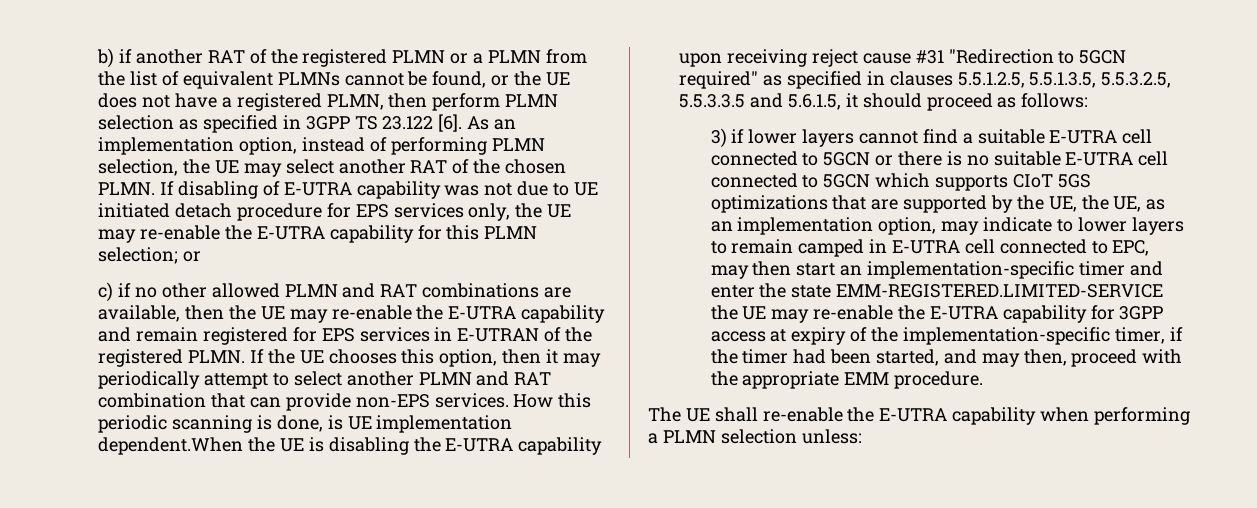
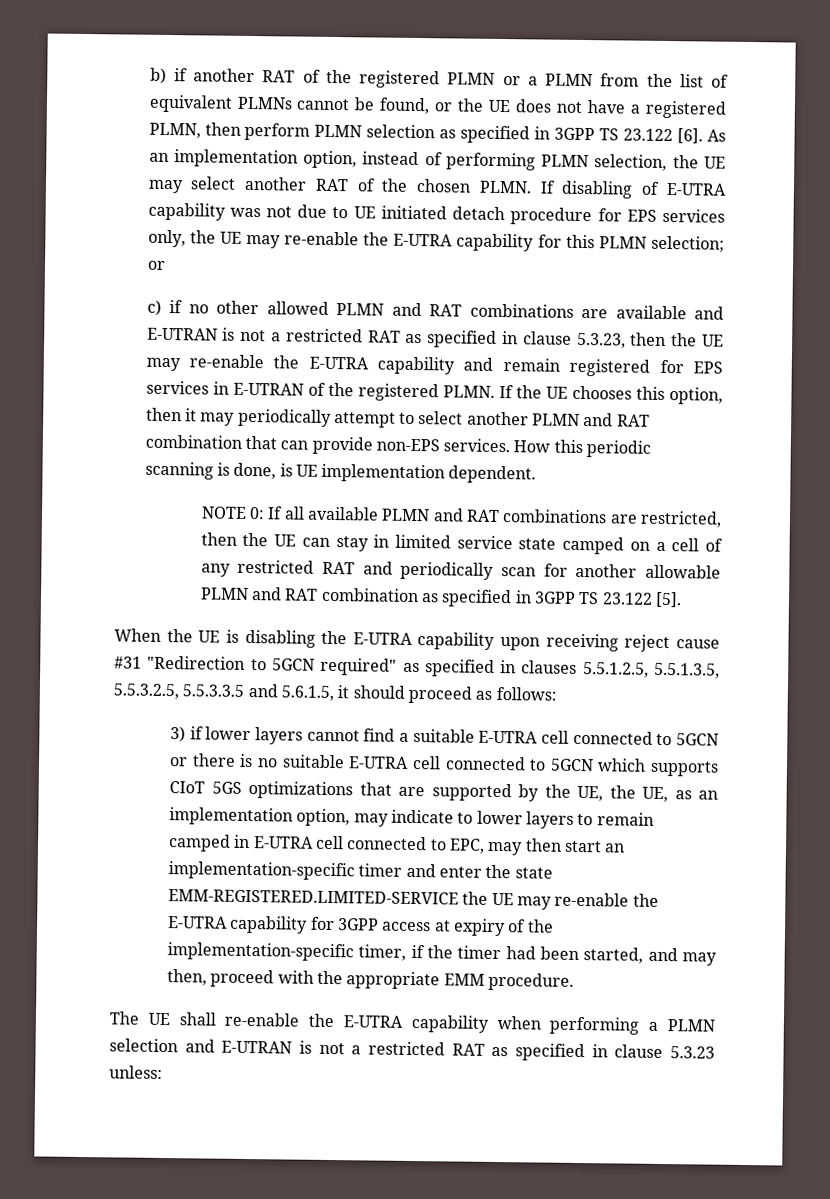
- c) if no other allowed PLMN and RAT combinations are available, then the UE may re-enable the E-UTRA capability and remain registered for EPS services in E-UTRAN of the registered PLMN.
+ c) if no other allowed PLMN and RAT combinations are available and E-UTRAN is not a restricted RAT as specified in clause 5.3.23, then the UE may re-enable the E-UTRA capability and remain registered for EPS services in E-UTRAN of the registered PLMN.
- How this periodic scanning is done, is UE implementation dependent.When the UE is disabling the E-UTRA capability upon receiving reject cause #31 "Redirection to 5GCN required" as specified in clauses 5.5.1.2.5, 5.5.1.3.5, 5.5.3.2.5, 5.5.3.3.5 and 5.6.1.5, it should proceed as follows:
+ How this periodic scanning is done, is UE implementation dependent.
+ NOTE 0: If all available PLMN and RAT combinations are restricted, then the UE can stay in limited service state camped on a cell of any restricted RAT and periodically scan for another allowable PLMN and RAT combination as specified in 3GPP TS 23.122 [5].
+ When the UE is disabling the E-UTRA capability upon receiving reject cause #31 "Redirection to 5GCN required" as specified in clauses 5.5.1.2.5, 5.5.1.3.5, 5.5.3.2.5, 5.5.3.3.5 and 5.6.1.5, it should proceed as follows:
- The UE shall re-enable the E-UTRA capability when performing a PLMN selection unless:
+ The UE shall re-enable the E-UTRA capability when performing a PLMN selection and E-UTRAN is not a restricted RAT as specified in clause 5.3.23 unless:

